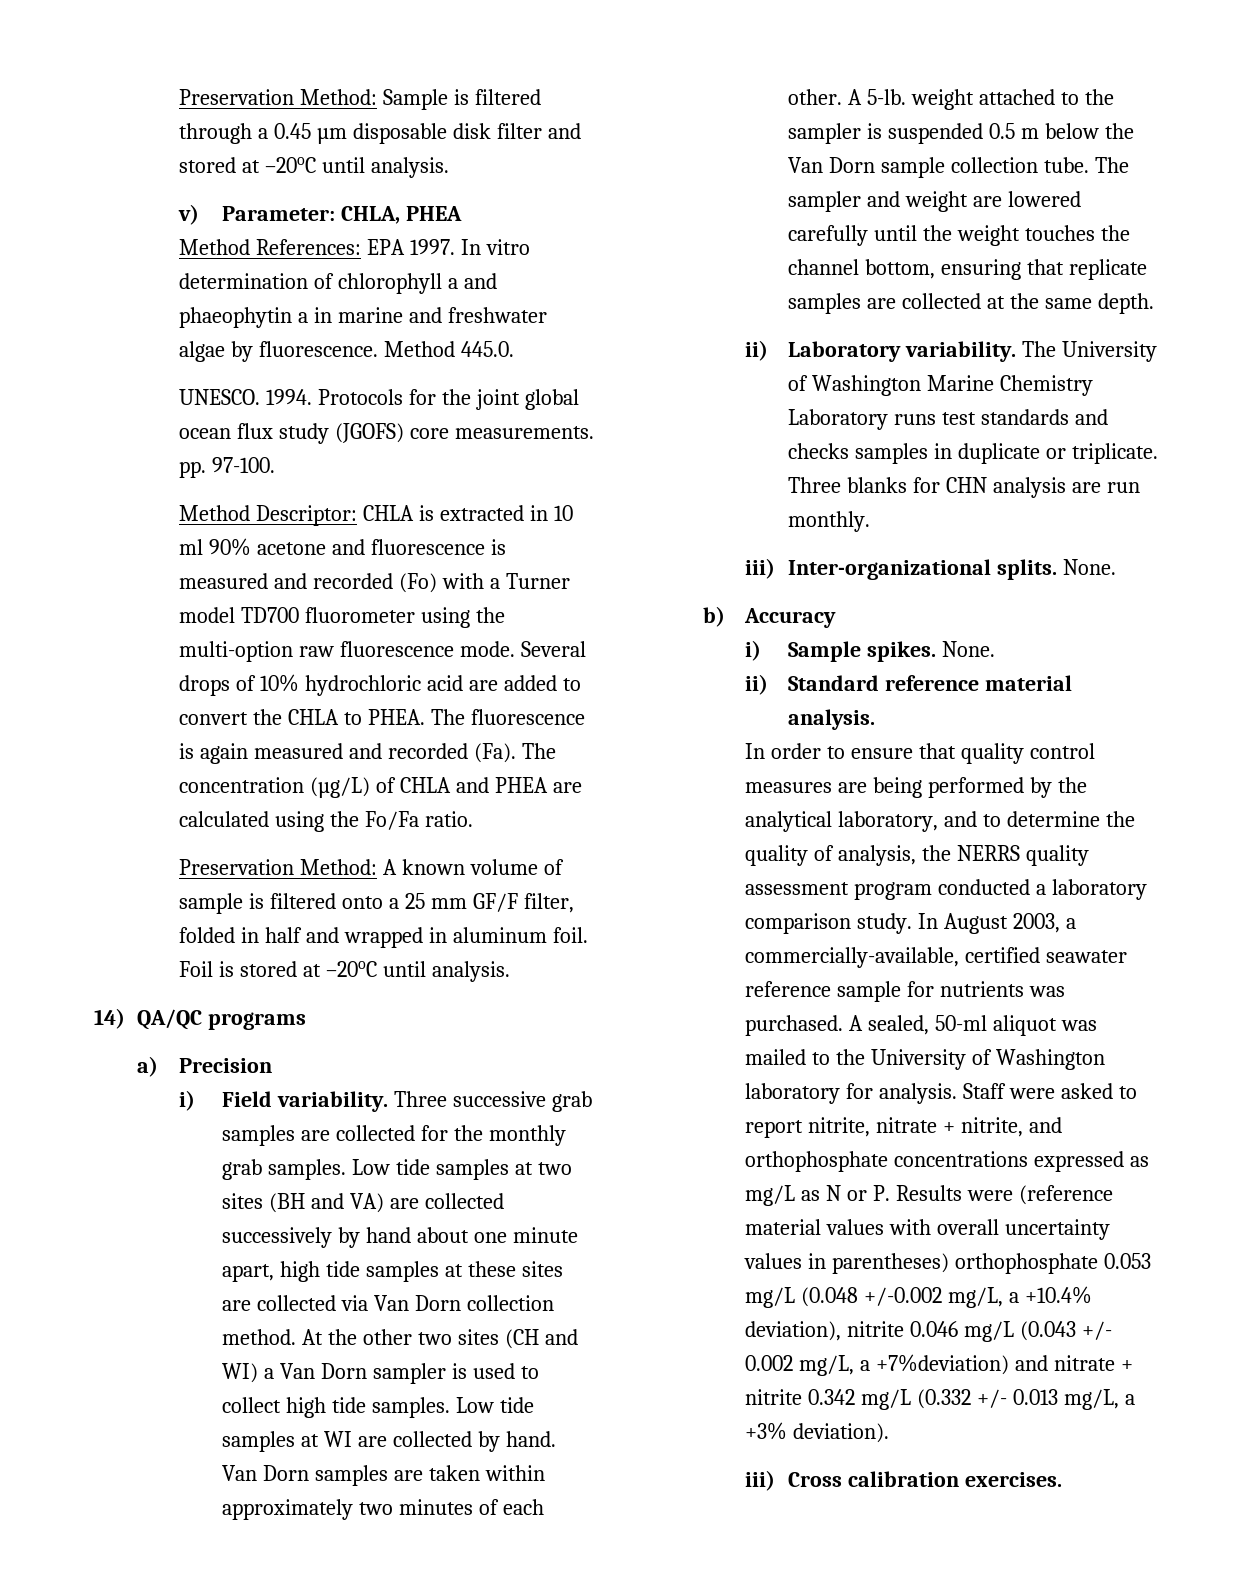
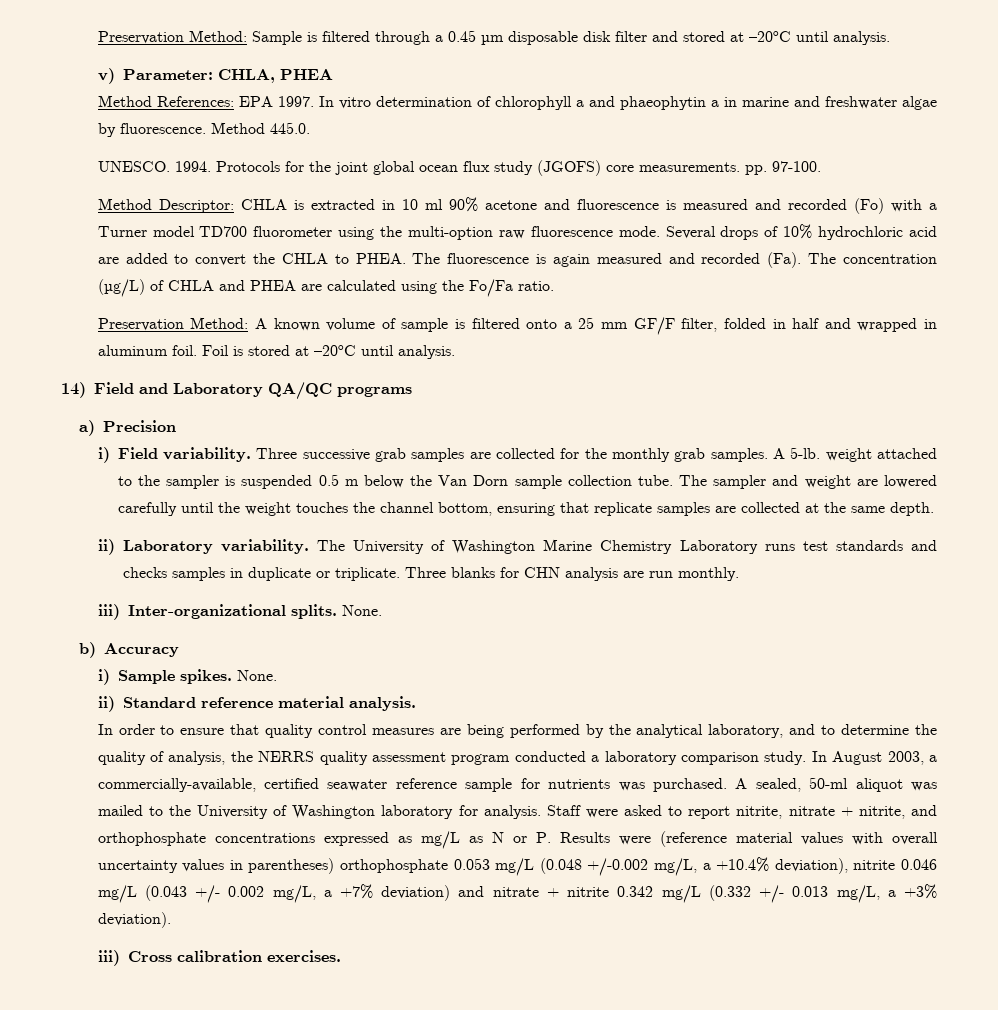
- 14) QA/QC programs
+ 14) Field and Laboratory QA/QC programs
- Low tide samples at two sites (BH and VA) are collected successively by hand about one minute apart, high tide samples at these sites are collected via Van Dorn collection method. At the other two sites (CH and WI) a Van Dorn sampler is used to collect high tide samples. Low tide samples at WI are collected by hand. Van Dorn samples are taken within approximately two minutes of each other.
- Staff were asked to report nitrite, nitrate + nitrite, and orthophosphate concentrations expressed as mg/L as N or P. Results were (reference material values with overall uncertainty values in parentheses) orthophosphate 0.053 mg/L (0.048 +/-0.002 mg/L, a +10.4% deviation), nitrite 0.046 mg/L (0.043 +/- 0.002 mg/L, a +7%deviation) and nitrate + nitrite 0.342 mg/L (0.332 +/- 0.013 mg/L, a +3% deviation).
+ Staff were asked to report nitrite, nitrate + nitrite, and orthophosphate concentrations expressed as mg/L as N or P. Results were (reference material values with overall uncertainty values in parentheses) orthophosphate 0.053 mg/L (0.048 +/-0.002 mg/L, a +10.4% deviation), nitrite 0.046 mg/L (0.043 +/- 0.002 mg/L, a +7% deviation) and nitrate + nitrite 0.342 mg/L (0.332 +/- 0.013 mg/L, a +3% deviation).

